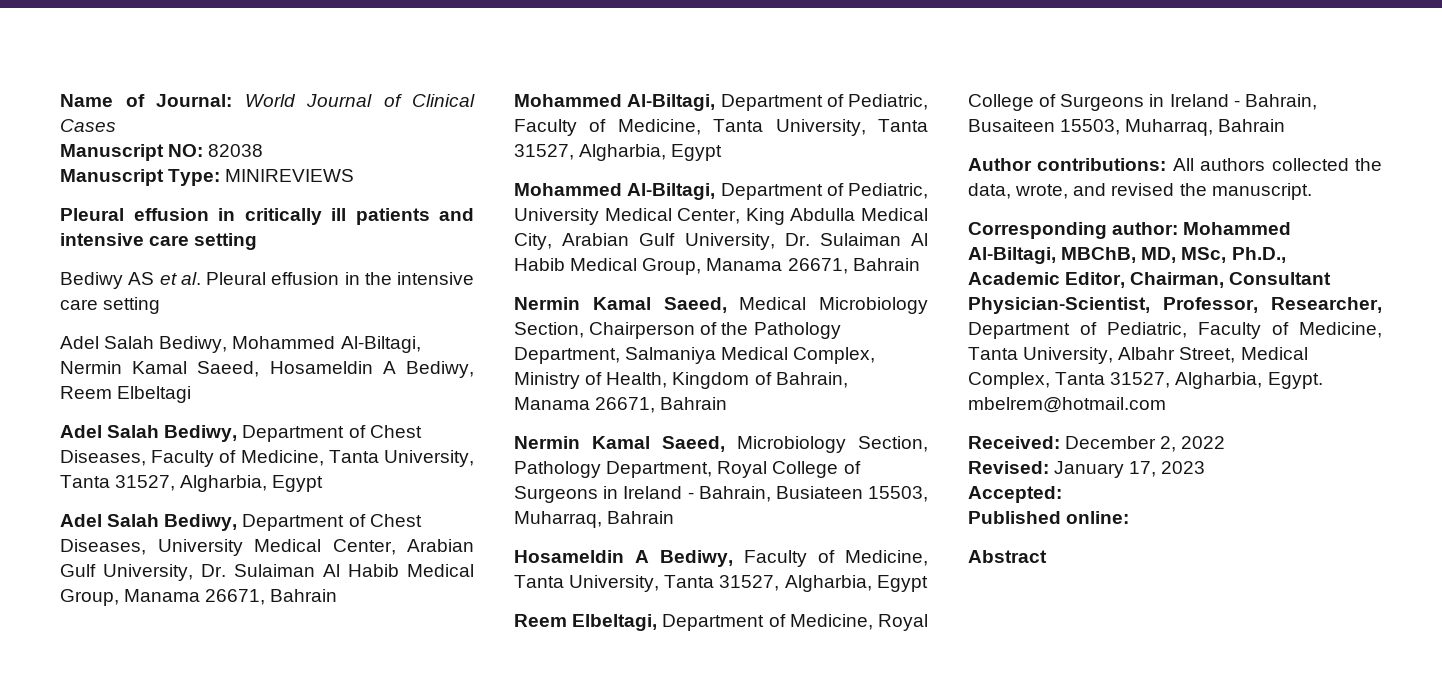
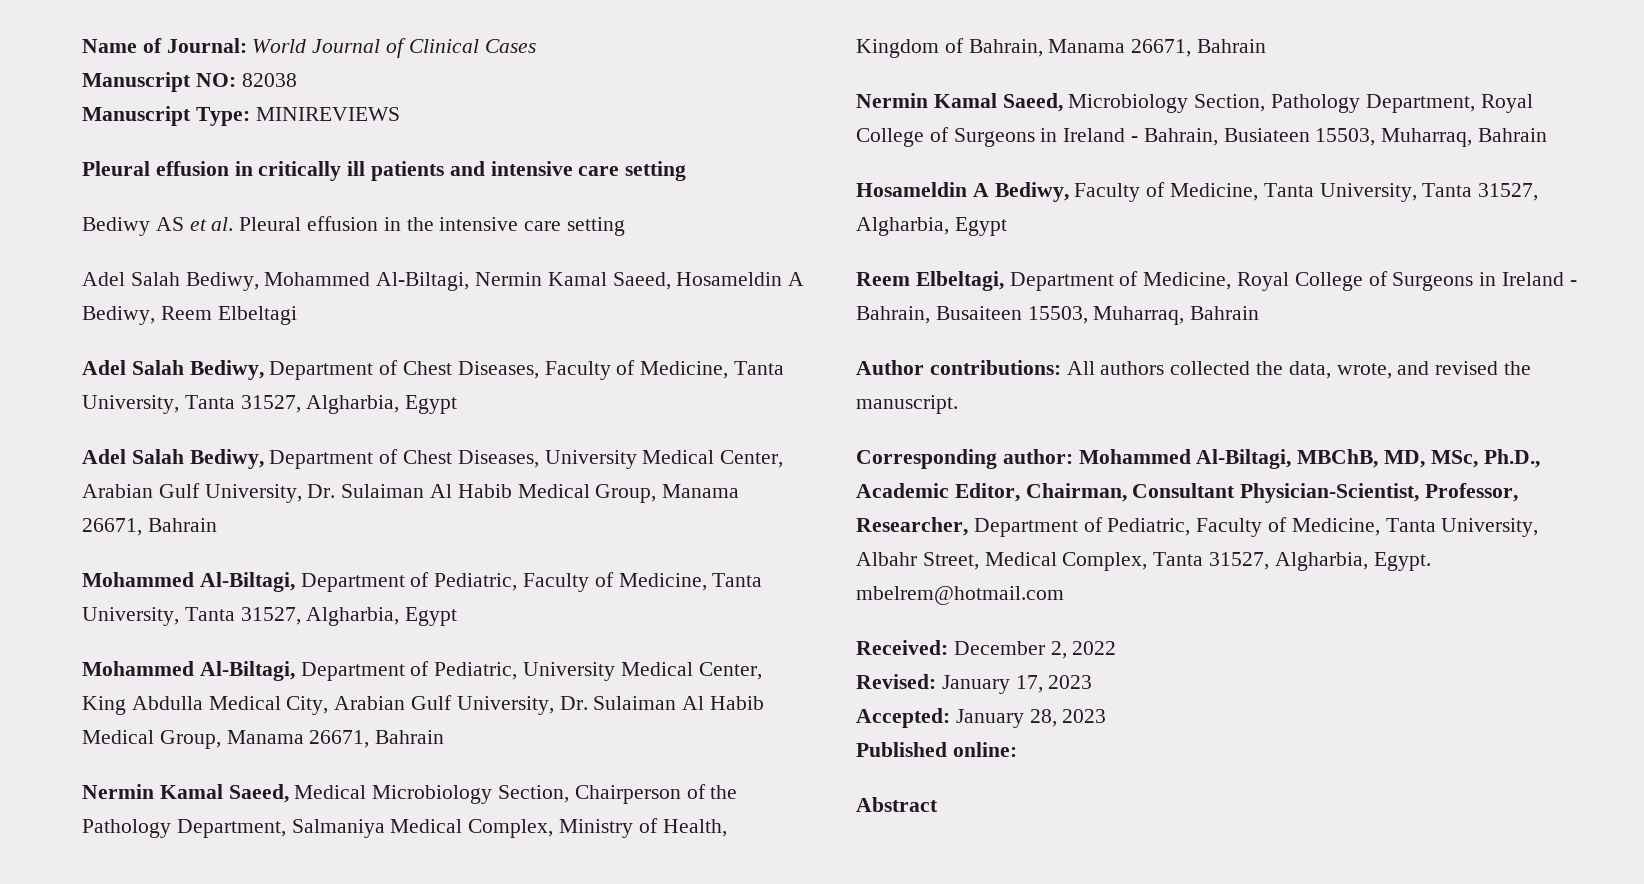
- Accepted:
+ Accepted: January 28, 2023

